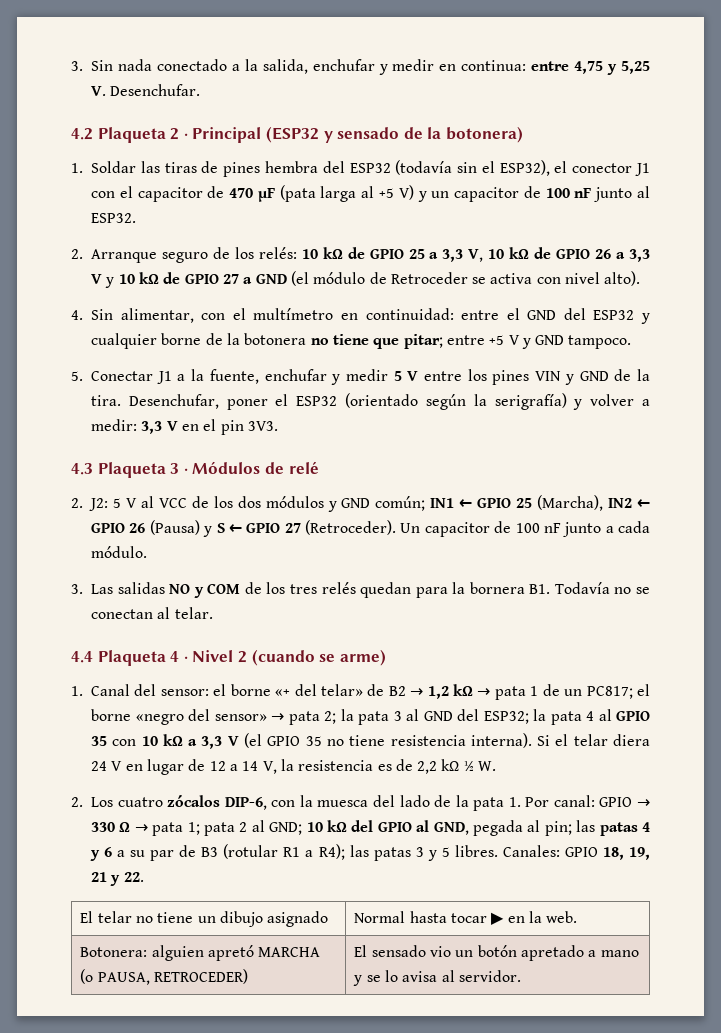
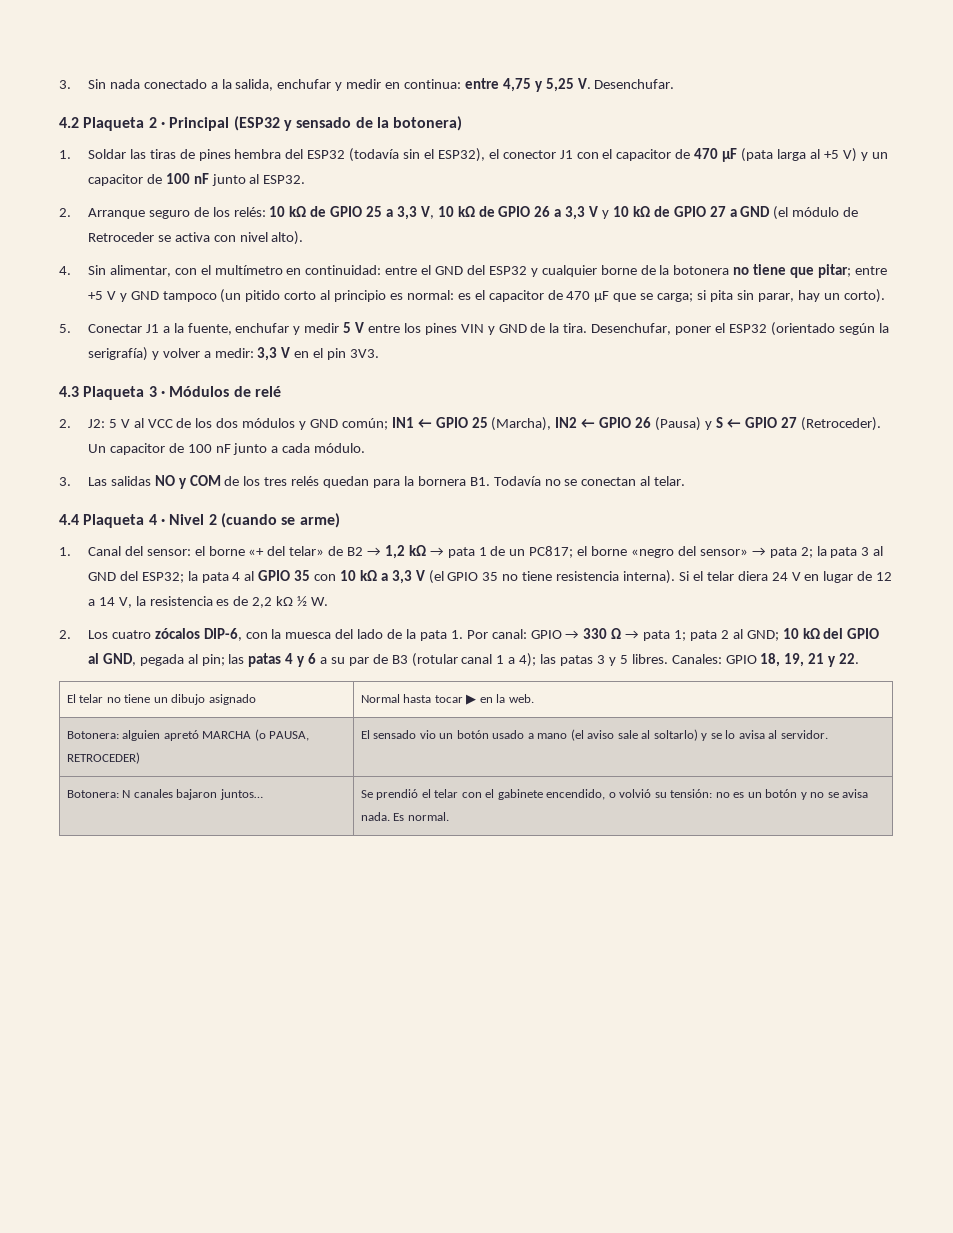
- 4. Sin alimentar, con el multímetro en continuidad: entre el GND del ESP32 y cualquier borne de la botonera no tiene que pitar; entre +5 V y GND tampoco.
+ 4. Sin alimentar, con el multímetro en continuidad: entre el GND del ESP32 y cualquier borne de la botonera no tiene que pitar; entre +5 V y GND tampoco (un pitido corto al principio es normal: es el capacitor de 470 µF que se carga; si pita sin parar, hay un corto).
- 2. Los cuatro zócalos DIP-6, con la muesca del lado de la pata 1. Por canal: GPIO → 330 Ω → pata 1; pata 2 al GND; 10 kΩ del GPIO al GND, pegada al pin; las patas 4 y 6 a su par de B3 (rotular R1 a R4); las patas 3 y 5 libres.
+ 2. Los cuatro zócalos DIP-6, con la muesca del lado de la pata 1. Por canal: GPIO → 330 Ω → pata 1; pata 2 al GND; 10 kΩ del GPIO al GND, pegada al pin; las patas 4 y 6 a su par de B3 (rotular canal 1 a 4); las patas 3 y 5 libres.
- Botonera: alguien apretó MARCHA (o PAUSA, RETROCEDER) | El sensado vio un botón apretado a mano y se lo avisa al servidor.
+ Botonera: alguien apretó MARCHA (o PAUSA, RETROCEDER) | El sensado vio un botón usado a mano (el aviso sale al soltarlo) y se lo avisa al servidor.
+ Botonera: N canales bajaron juntos… | Se prendió el telar con el gabinete encendido, o volvió su tensión: no es un botón y no se avisa nada. Es normal.

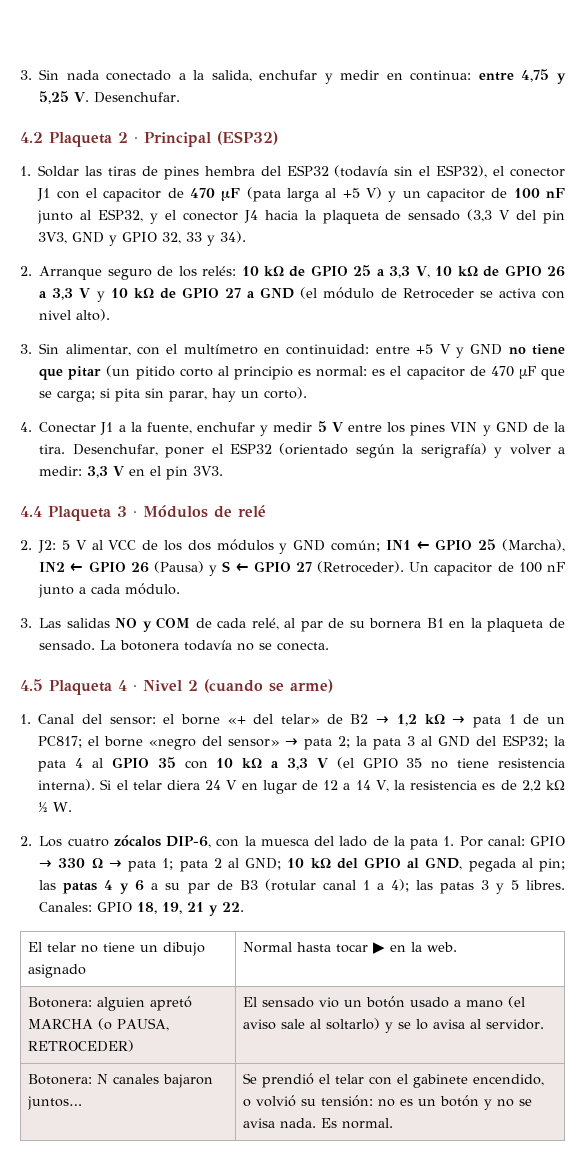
- 4.2 Plaqueta 2 · Principal (ESP32 y sensado de la botonera)
+ 4.2 Plaqueta 2 · Principal (ESP32)
- 1. Soldar las tiras de pines hembra del ESP32 (todavía sin el ESP32), el conector J1 con el capacitor de 470 µF (pata larga al +5 V) y un capacitor de 100 nF junto al ESP32.
+ 1. Soldar las tiras de pines hembra del ESP32 (todavía sin el ESP32), el conector J1 con el capacitor de 470 µF (pata larga al +5 V) y un capacitor de 100 nF junto al ESP32, y el conector J4 hacia la plaqueta de sensado (3,3 V del pin 3V3, GND y GPIO 32, 33 y 34).
- 4. Sin alimentar, con el multímetro en continuidad: entre el GND del ESP32 y cualquier borne de la botonera no tiene que pitar; entre +5 V y GND tampoco (un pitido corto al principio es normal: es el capacitor de 470 µF que se carga; si pita sin parar, hay un corto).
+ 3. Sin alimentar, con el multímetro en continuidad: entre +5 V y GND no tiene que pitar (un pitido corto al principio es normal: es el capacitor de 470 µF que se carga; si pita sin parar, hay un corto).
- 5. Conectar J1 a la fuente, enchufar y medir 5 V entre los pines VIN y GND de la tira.
+ 4. Conectar J1 a la fuente, enchufar y medir 5 V entre los pines VIN y GND de la tira.
- 4.3 Plaqueta 3 · Módulos de relé
+ 4.4 Plaqueta 3 · Módulos de relé
- 3. Las salidas NO y COM de los tres relés quedan para la bornera B1. Todavía no se conectan al telar.
- 4.4 Plaqueta 4 · Nivel 2 (cuando se arme)
+ 3. Las salidas NO y COM de cada relé, al par de su bornera B1 en la plaqueta de sensado. La botonera todavía no se conecta.
+ 4.5 Plaqueta 4 · Nivel 2 (cuando se arme)

